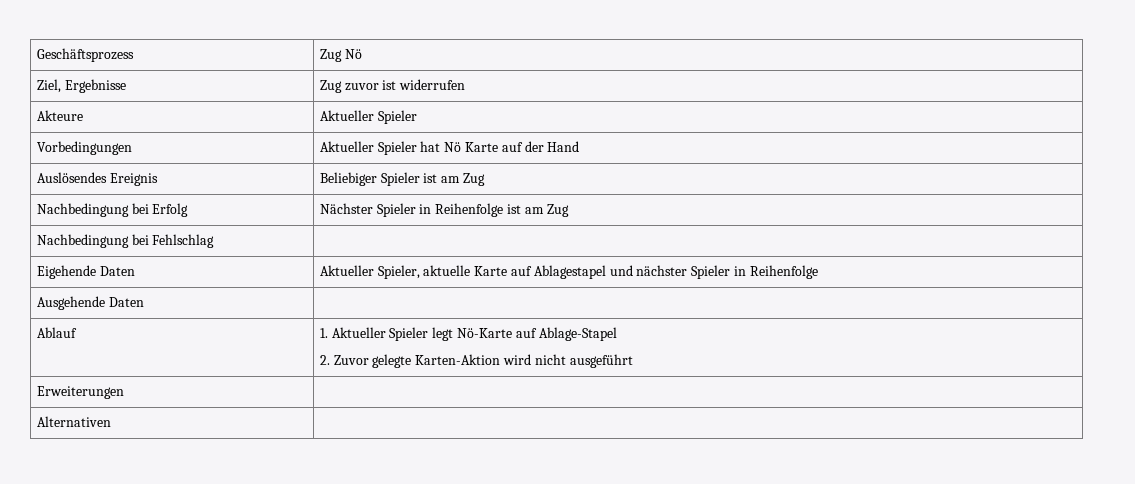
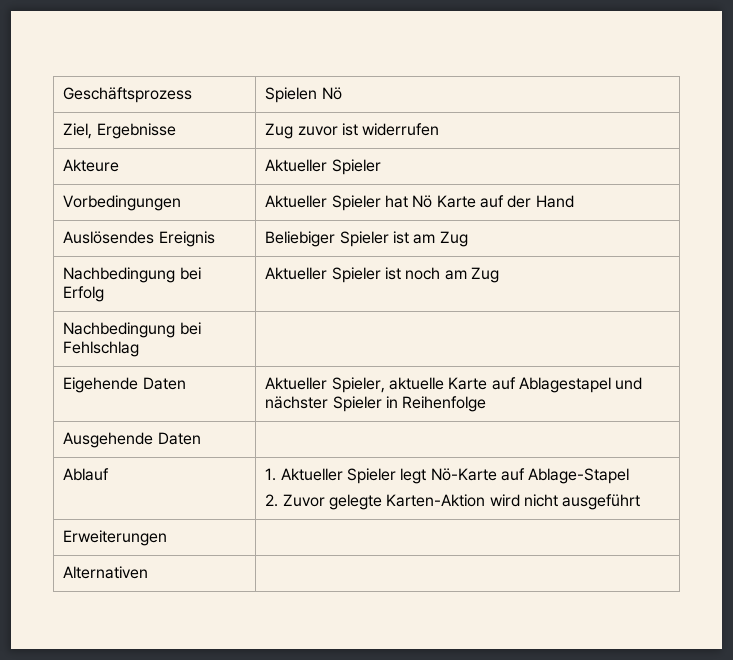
- Geschäftsprozess | Zug Nö
+ Geschäftsprozess | Spielen Nö
- Nachbedingung bei Erfolg | Nächster Spieler in Reihenfolge ist am Zug
+ Nachbedingung bei Erfolg | Aktueller Spieler ist noch am Zug

